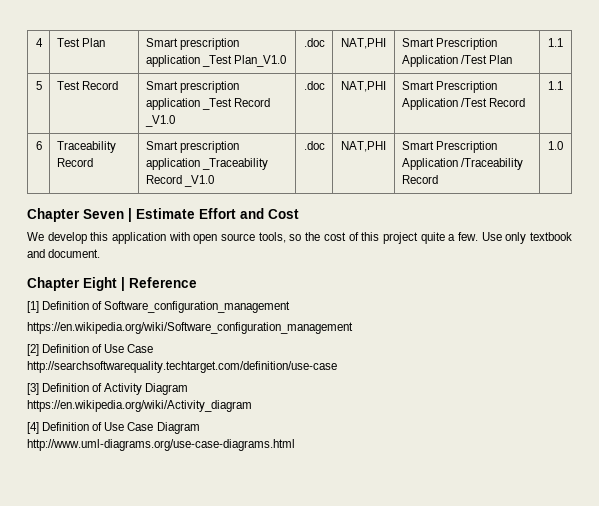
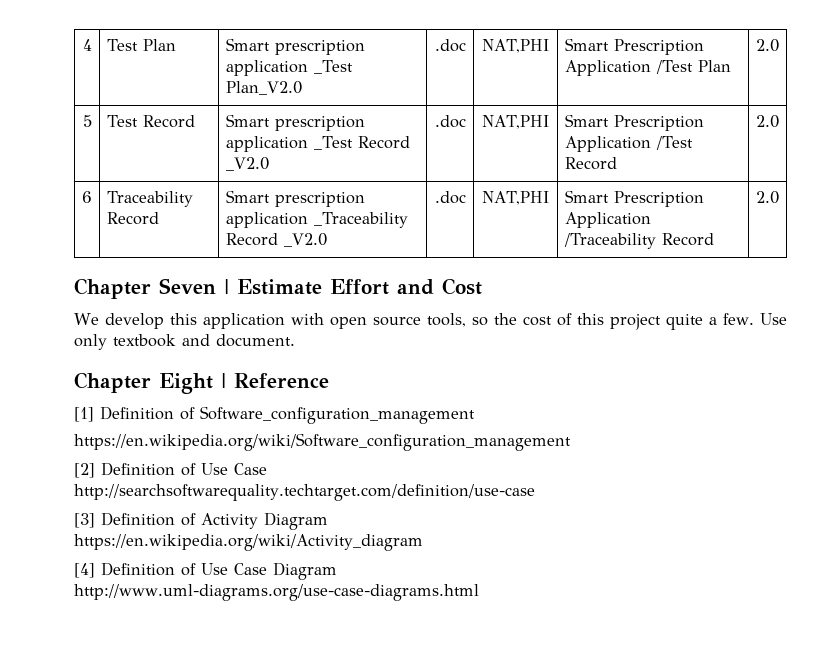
- 4 | Test Plan | Smart prescription application _Test Plan_V1.0 | .doc | NAT,PHI | Smart Prescription Application /Test Plan | 1.1
+ 4 | Test Plan | Smart prescription application _Test Plan_V2.0 | .doc | NAT,PHI | Smart Prescription Application /Test Plan | 2.0
- 5 | Test Record | Smart prescription application _Test Record _V1.0 | .doc | NAT,PHI | Smart Prescription Application /Test Record | 1.1
+ 5 | Test Record | Smart prescription application _Test Record _V2.0 | .doc | NAT,PHI | Smart Prescription Application /Test Record | 2.0
- 6 | Traceability Record | Smart prescription application _Traceability Record _V1.0 | .doc | NAT,PHI | Smart Prescription Application /Traceability Record | 1.0
+ 6 | Traceability Record | Smart prescription application _Traceability Record _V2.0 | .doc | NAT,PHI | Smart Prescription Application /Traceability Record | 2.0

